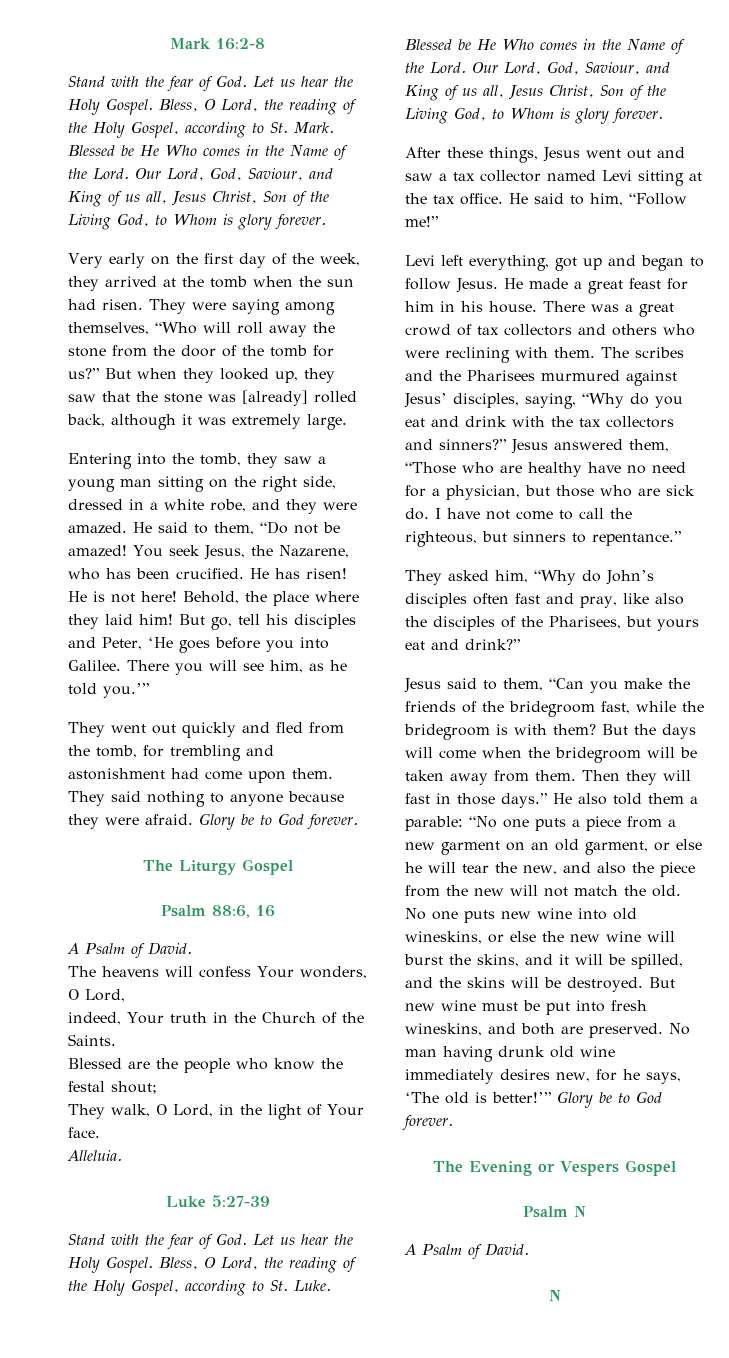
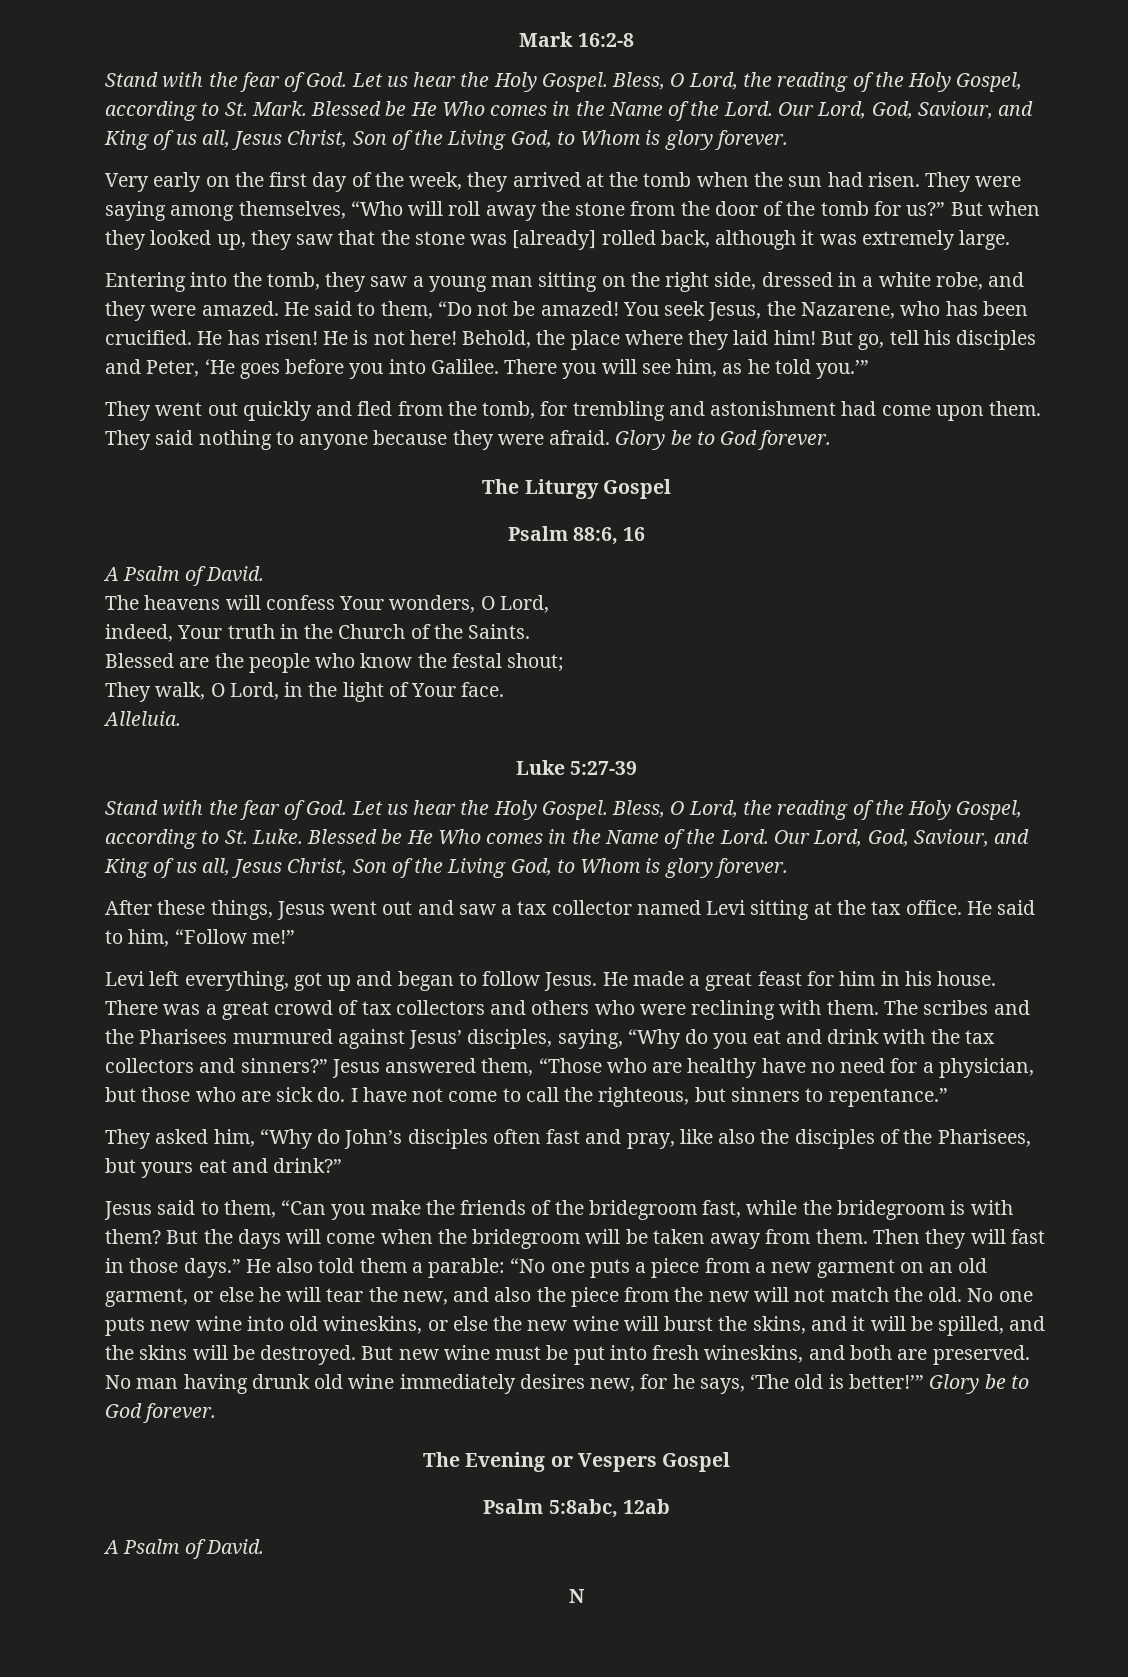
- Psalm N
+ Psalm 5:8abc, 12ab

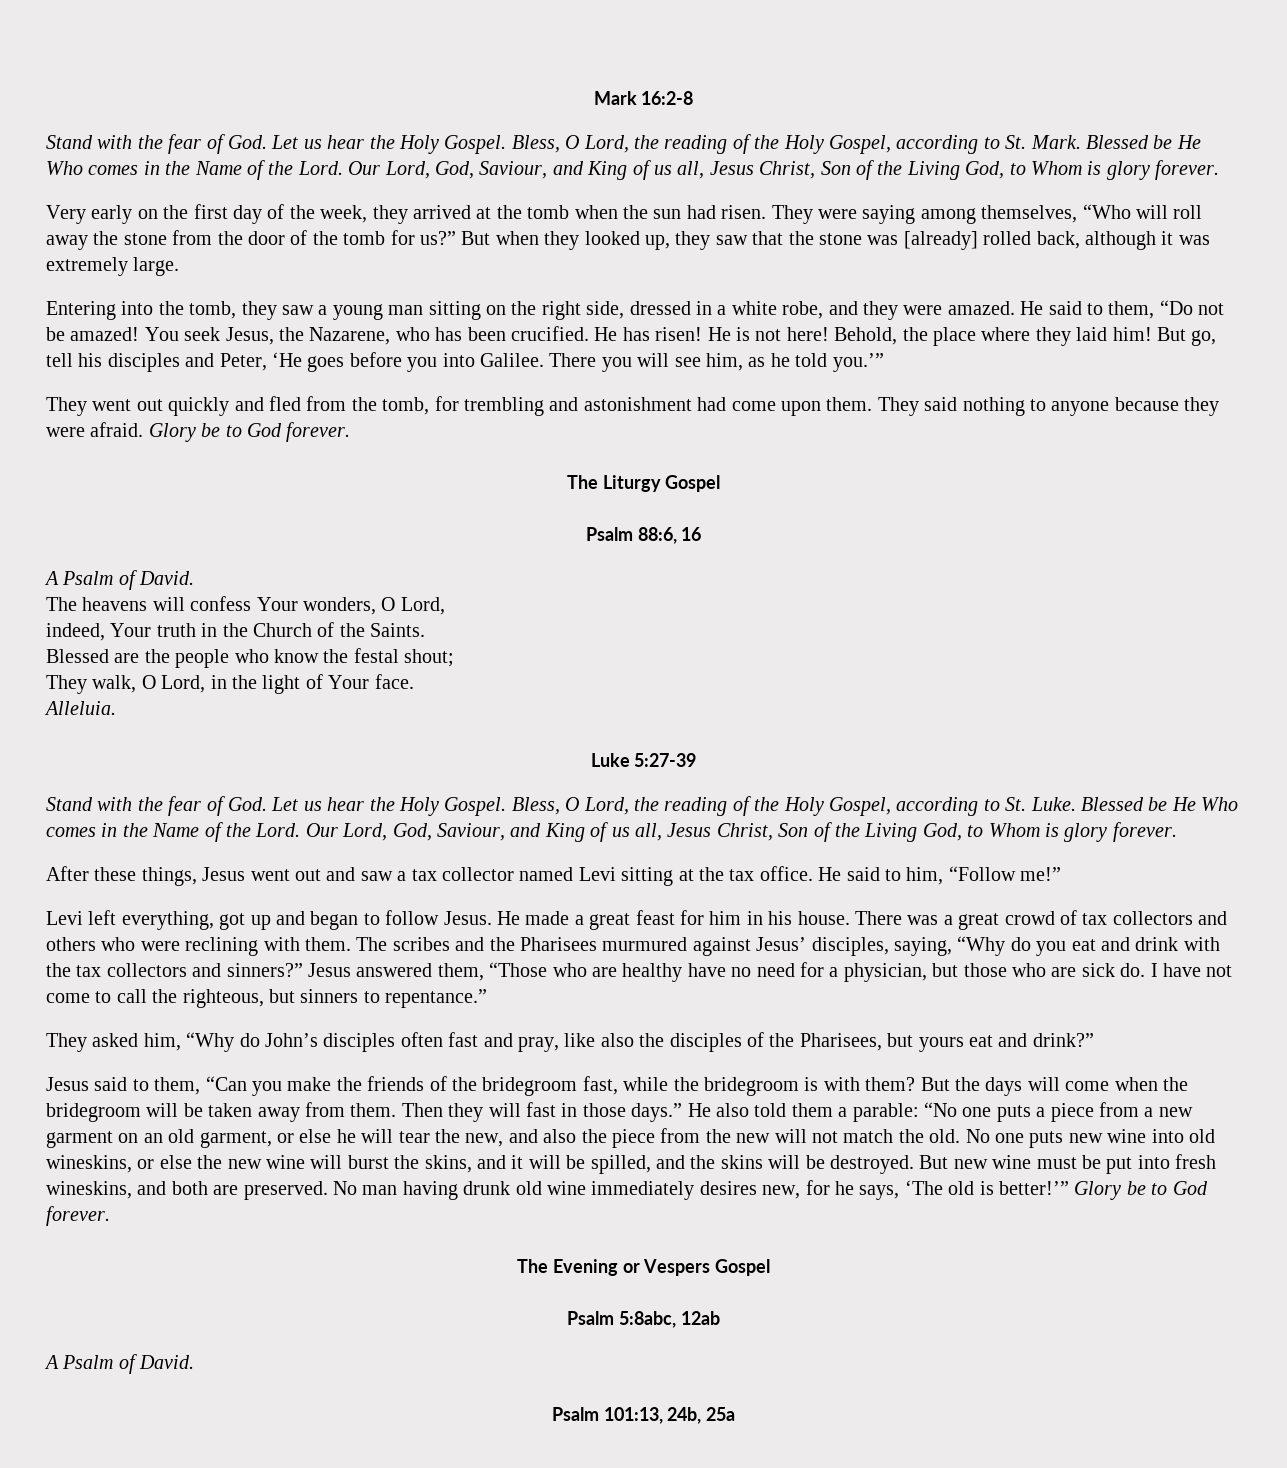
- N
+ Psalm 101:13, 24b, 25a

